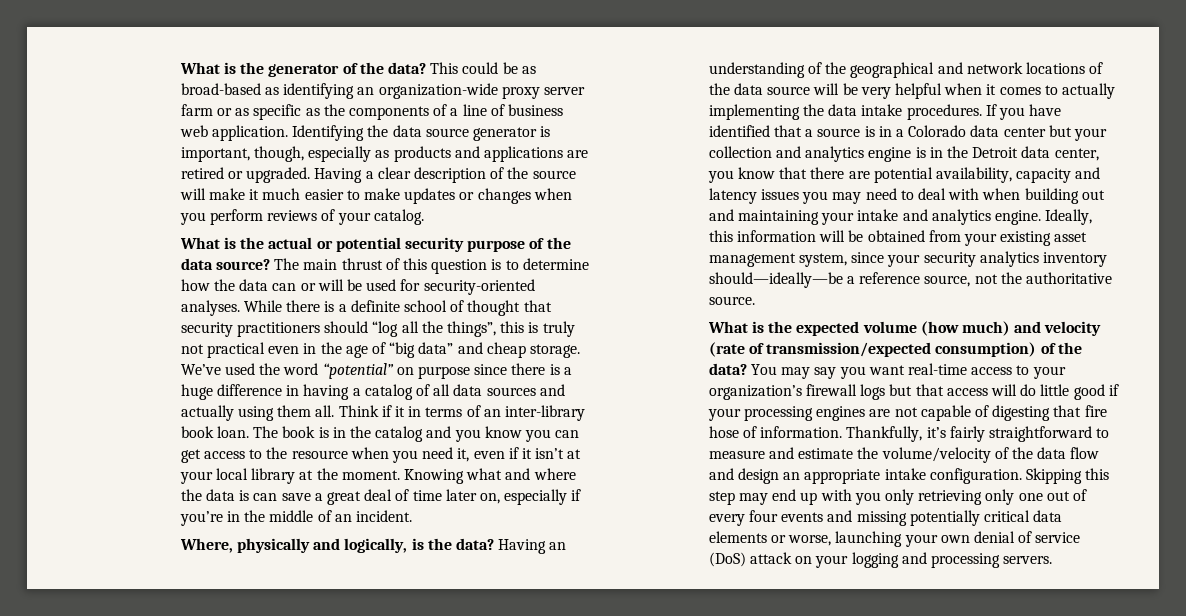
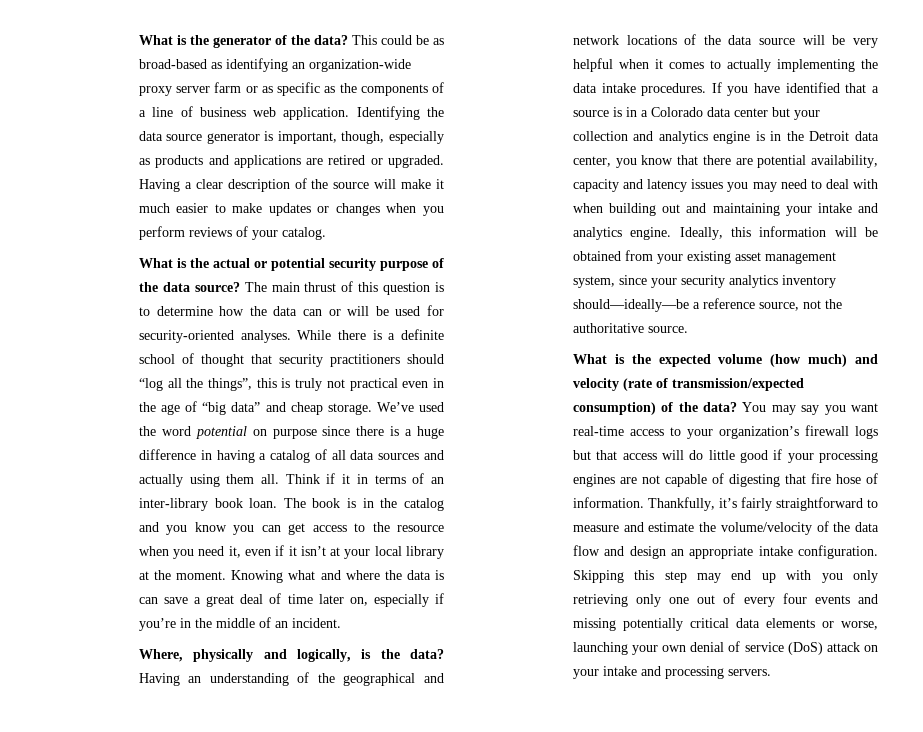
- We’ve used the word “potential” on purpose since there is a huge difference in having a catalog of all data sources and actually using them all.
+ We’ve used the word potential on purpose since there is a huge difference in having a catalog of all data sources and actually using them all.
- Skipping this step may end up with you only retrieving only one out of every four events and missing potentially critical data elements or worse, launching your own denial of service (DoS) attack on your logging and processing servers.
+ Skipping this step may end up with you only retrieving only one out of every four events and missing potentially critical data elements or worse, launching your own denial of service (DoS) attack on your intake and processing servers.

